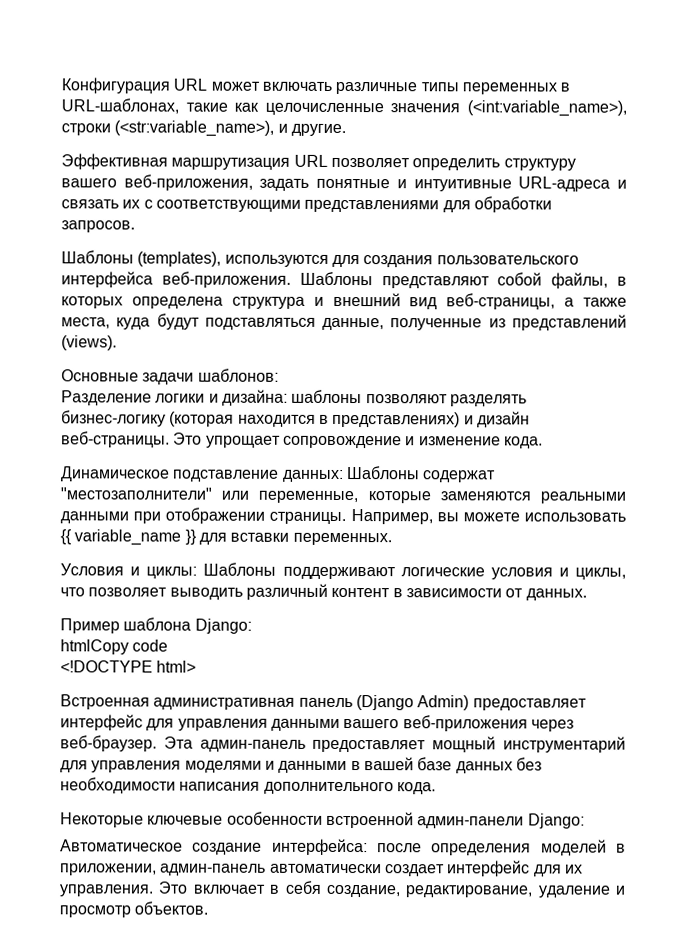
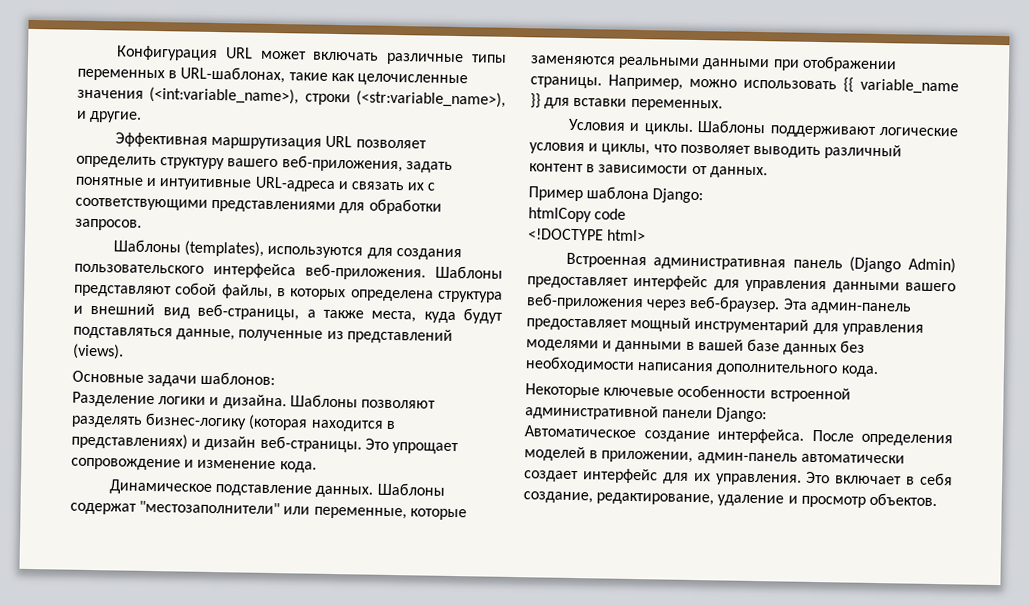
- Разделение логики и дизайна: шаблоны позволяют разделять бизнес-логику (которая находится в представлениях) и дизайн веб-страницы.
+ Разделение логики и дизайна. Шаблоны позволяют разделять бизнес-логику (которая находится в представлениях) и дизайн веб-страницы.
- Динамическое подставление данных: Шаблоны содержат "местозаполнители" или переменные, которые заменяются реальными данными при отображении страницы.
+ Динамическое подставление данных. Шаблоны содержат "местозаполнители" или переменные, которые заменяются реальными данными при отображении страницы.
- Например, вы можете использовать {{ variable_name }} для вставки переменных.
+ Например, можно использовать {{ variable_name }} для вставки переменных.
- Условия и циклы: Шаблоны поддерживают логические условия и циклы, что позволяет выводить различный контент в зависимости от данных.
+ Условия и циклы. Шаблоны поддерживают логические условия и циклы, что позволяет выводить различный контент в зависимости от данных.
- Некоторые ключевые особенности встроенной админ-панели Django:
+ Некоторые ключевые особенности встроенной административной панели Django:
- Автоматическое создание интерфейса: после определения моделей в приложении, админ-панель автоматически создает интерфейс для их управления.
+ Автоматическое создание интерфейса. После определения моделей в приложении, админ-панель автоматически создает интерфейс для их управления.

